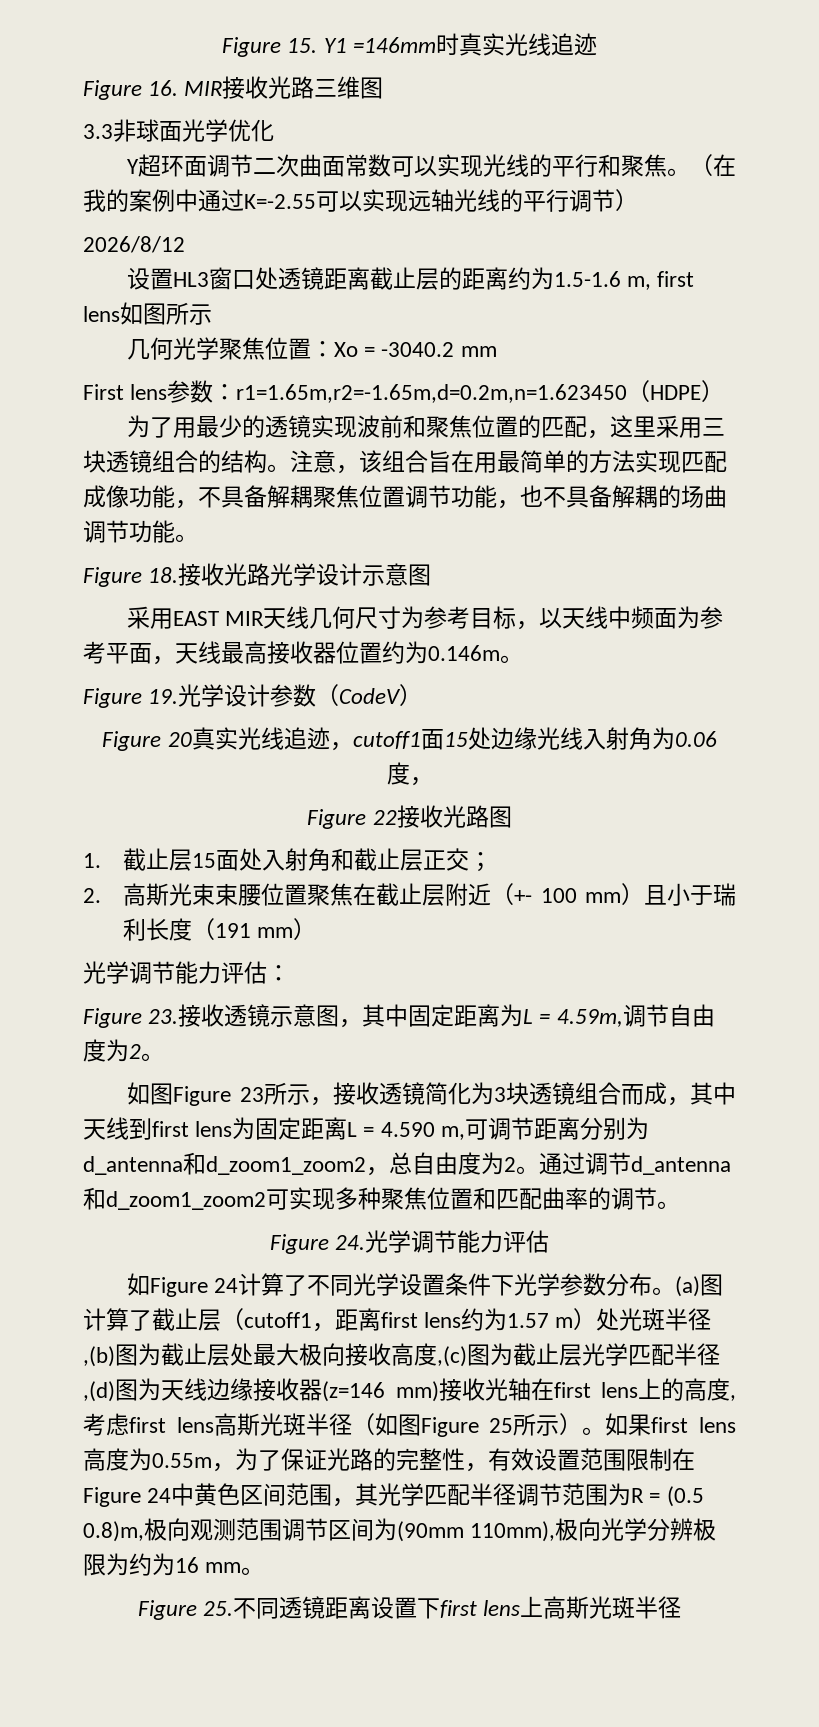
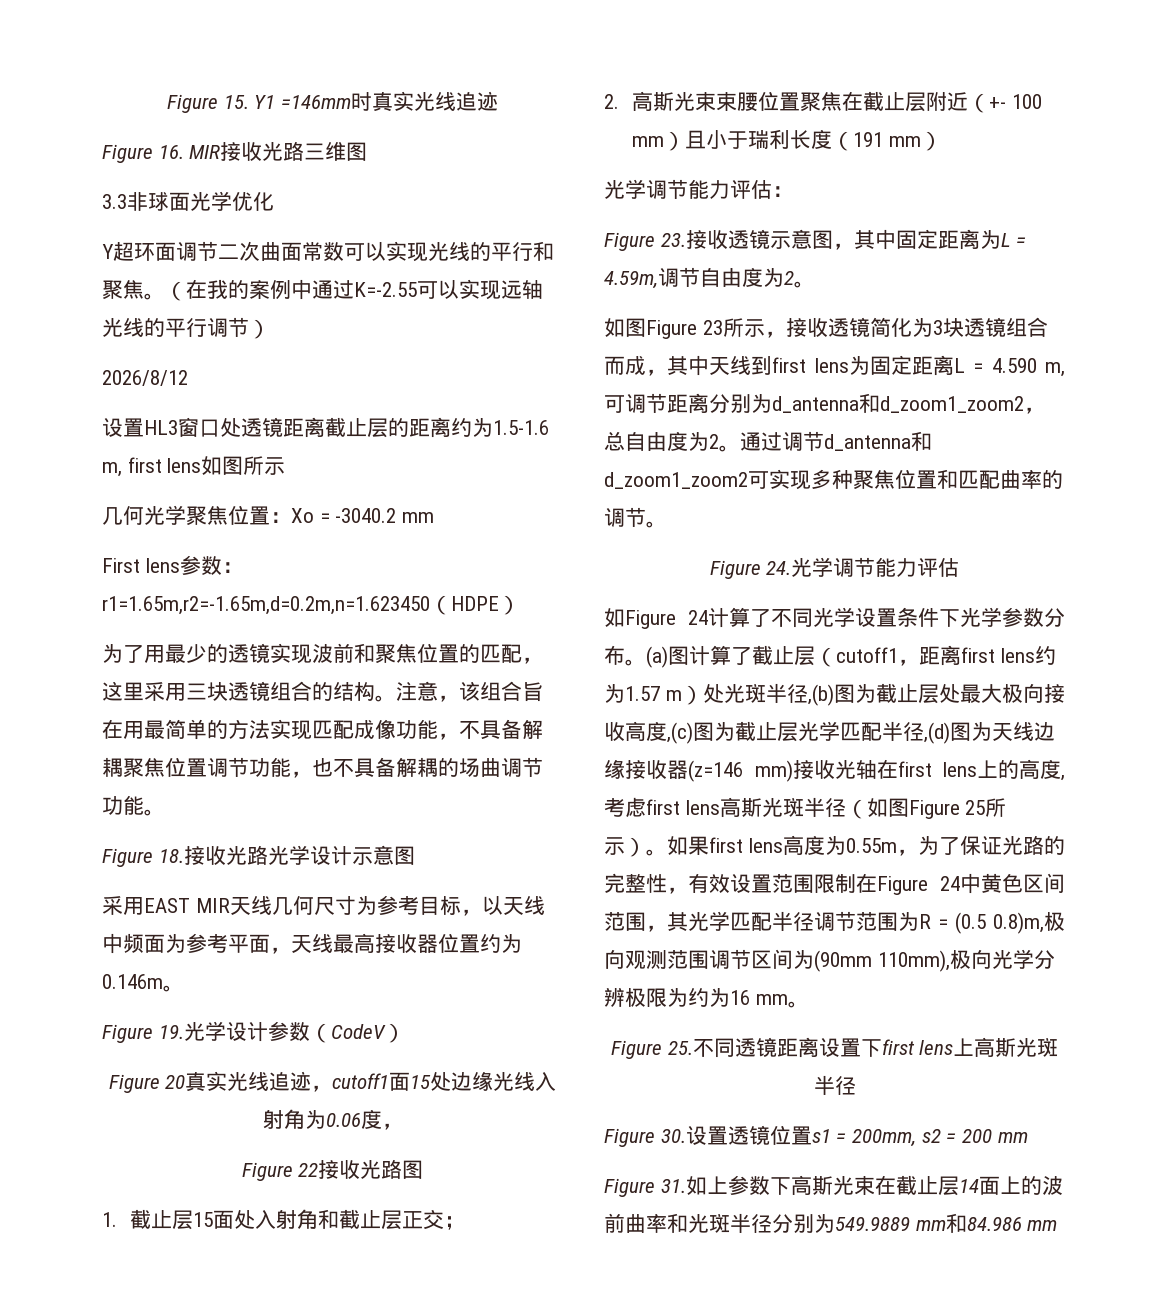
+ Figure 30.设置透镜位置s1 = 200mm, s2 = 200 mm
+ Figure 31.如上参数下高斯光束在截止层14面上的波前曲率和光斑半径分别为549.9889 mm和84.986 mm

